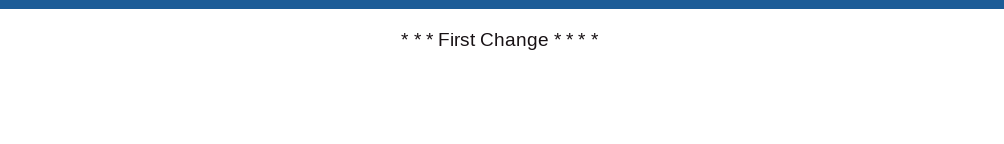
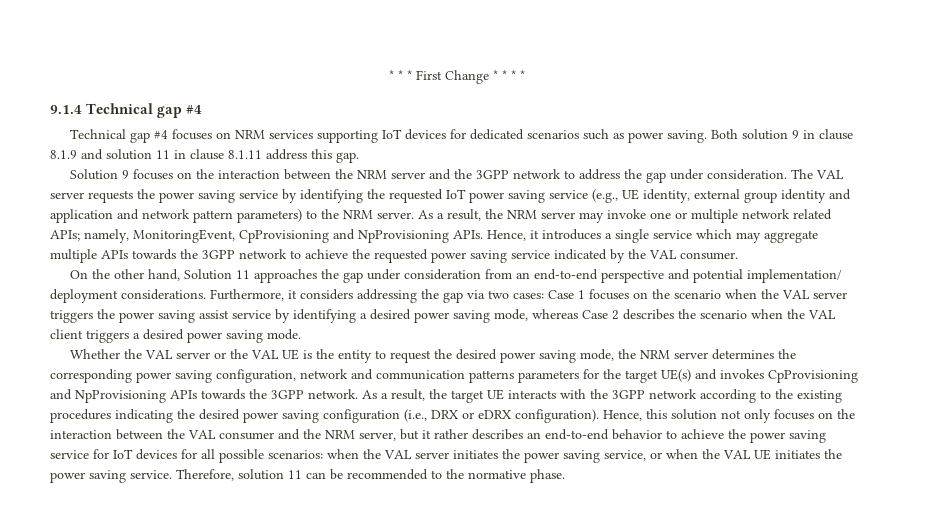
+ 9.1.4 Technical gap #4
+ Technical gap #4 focuses on NRM services supporting IoT devices for dedicated scenarios such as power saving. Both solution 9 in clause 8.1.9 and solution 11 in clause 8.1.11 address this gap.
+ Solution 9 focuses on the interaction between the NRM server and the 3GPP network to address the gap under consideration. The VAL server requests the power saving service by identifying the requested IoT power saving service (e.g., UE identity, external group identity and application and network pattern parameters) to the NRM server. As a result, the NRM server may invoke one or multiple network related APIs; namely, MonitoringEvent, CpProvisioning and NpProvisioning APIs. Hence, it introduces a single service which may aggregate multiple APIs towards the 3GPP network to achieve the requested power saving service indicated by the VAL consumer.
+ On the other hand, Solution 11 approaches the gap under consideration from an end-to-end perspective and potential implementation/ deployment considerations. Furthermore, it considers addressing the gap via two cases: Case 1 focuses on the scenario when the VAL server triggers the power saving assist service by identifying a desired power saving mode, whereas Case 2 describes the scenario when the VAL client triggers a desired power saving mode.
+ Whether the VAL server or the VAL UE is the entity to request the desired power saving mode, the NRM server determines the corresponding power saving configuration, network and communication patterns parameters for the target UE(s) and invokes CpProvisioning and NpProvisioning APIs towards the 3GPP network. As a result, the target UE interacts with the 3GPP network according to the existing procedures indicating the desired power saving configuration (i.e., DRX or eDRX configuration). Hence, this solution not only focuses on the interaction between the VAL consumer and the NRM server, but it rather describes an end-to-end behavior to achieve the power saving service for IoT devices for all possible scenarios: when the VAL server initiates the power saving service, or when the VAL UE initiates the power saving service. Therefore, solution 11 can be recommended to the normative phase.

